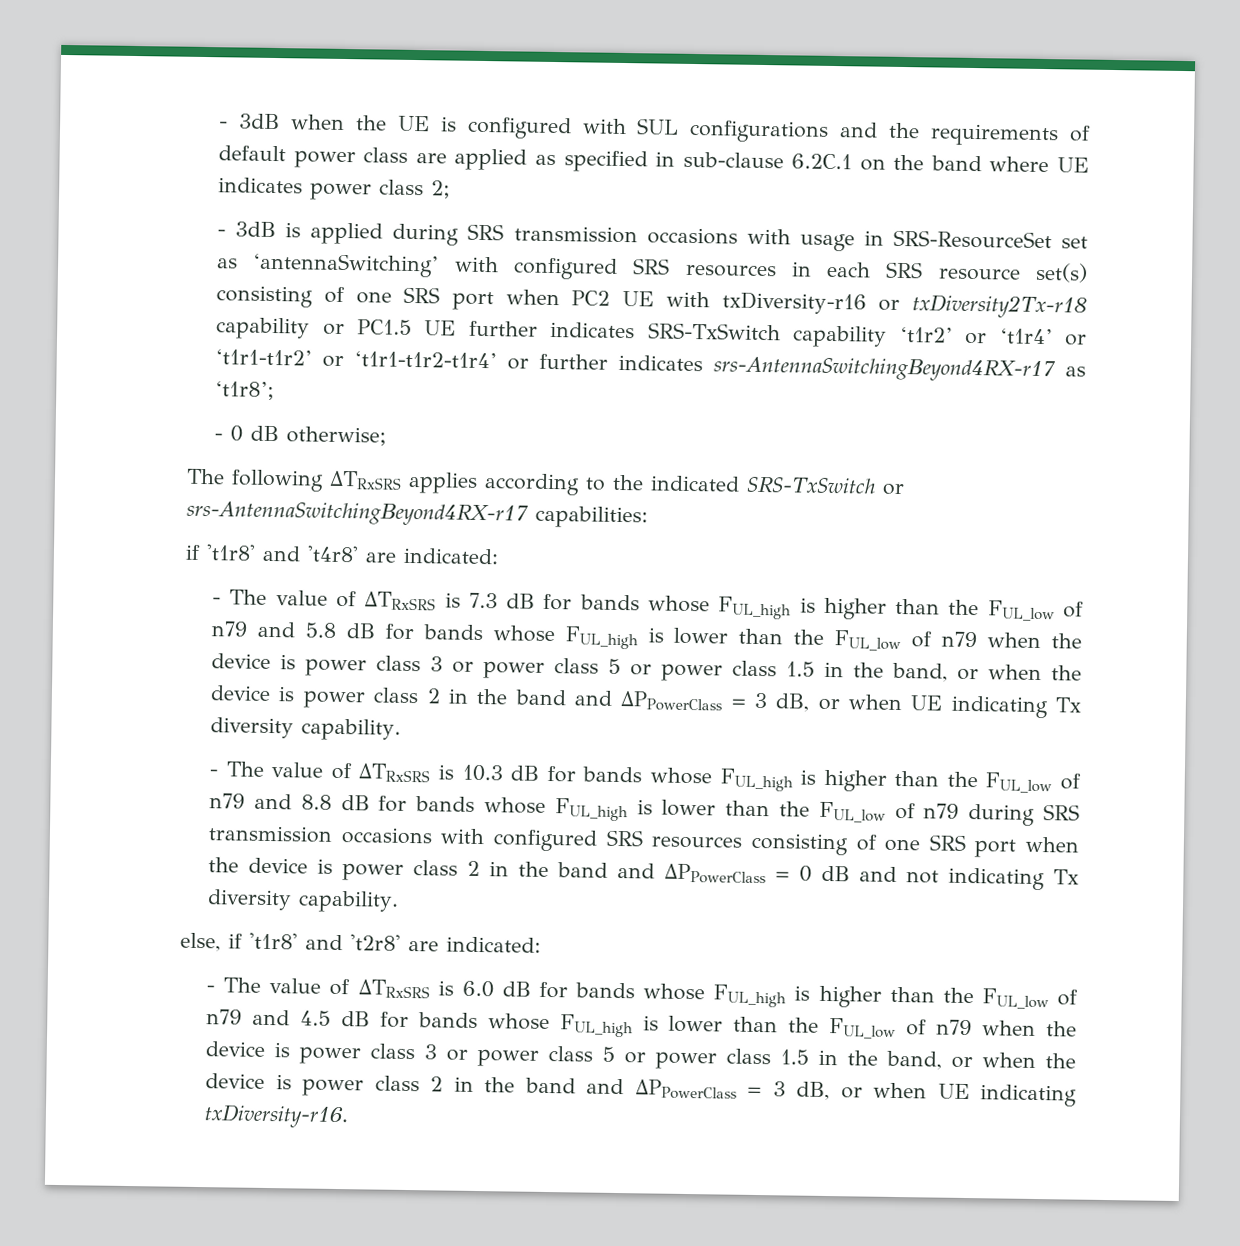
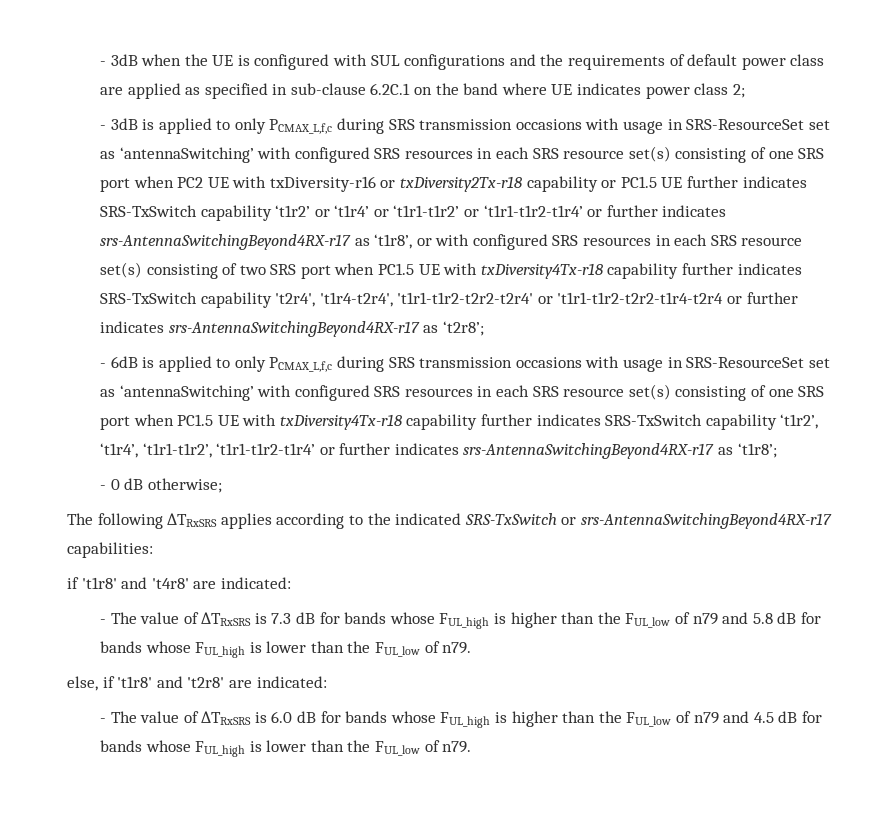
- - 3dB is applied during SRS transmission occasions with usage in SRS-ResourceSet set as ‘antennaSwitching’ with configured SRS resources in each SRS resource set(s) consisting of one SRS port when PC2 UE with txDiversity-r16 or txDiversity2Tx-r18 capability or PC1.5 UE further indicates SRS-TxSwitch capability ‘t1r2’ or ‘t1r4’ or ‘t1r1-t1r2’ or ‘t1r1-t1r2-t1r4’ or further indicates srs-AntennaSwitchingBeyond4RX-r17 as ‘t1r8’;
+ - 3dB is applied to only PCMAX_L,f,c during SRS transmission occasions with usage in SRS-ResourceSet set as ‘antennaSwitching’ with configured SRS resources in each SRS resource set(s) consisting of one SRS port when PC2 UE with txDiversity-r16 or txDiversity2Tx-r18 capability or PC1.5 UE further indicates SRS-TxSwitch capability ‘t1r2’ or ‘t1r4’ or ‘t1r1-t1r2’ or ‘t1r1-t1r2-t1r4’ or further indicates srs-AntennaSwitchingBeyond4RX-r17 as ‘t1r8’, or with configured SRS resources in each SRS resource set(s) consisting of two SRS port when PC1.5 UE with txDiversity4Tx-r18 capability further indicates SRS-TxSwitch capability 't2r4', 't1r4-t2r4', 't1r1-t1r2-t2r2-t2r4' or 't1r1-t1r2-t2r2-t1r4-t2r4 or further indicates srs-AntennaSwitchingBeyond4RX-r17 as ‘t2r8’;
+ - 6dB is applied to only PCMAX_L,f,c during SRS transmission occasions with usage in SRS-ResourceSet set as ‘antennaSwitching’ with configured SRS resources in each SRS resource set(s) consisting of one SRS port when PC1.5 UE with txDiversity4Tx-r18 capability further indicates SRS-TxSwitch capability ‘t1r2’, ‘t1r4’, ‘t1r1-t1r2’, ‘t1r1-t1r2-t1r4’ or further indicates srs-AntennaSwitchingBeyond4RX-r17 as ‘t1r8’;
- - The value of ∆TRxSRS is 7.3 dB for bands whose FUL_high is higher than the FUL_low of n79 and 5.8 dB for bands whose FUL_high is lower than the FUL_low of n79 when the device is power class 3 or power class 5 or power class 1.5 in the band, or when the device is power class 2 in the band and ΔPPowerClass = 3 dB, or when UE indicating Tx diversity capability.
- - The value of ∆TRxSRS is 10.3 dB for bands whose FUL_high is higher than the FUL_low of n79 and 8.8 dB for bands whose FUL_high is lower than the FUL_low of n79 during SRS transmission occasions with configured SRS resources consisting of one SRS port when the device is power class 2 in the band and ΔPPowerClass = 0 dB and not indicating Tx diversity capability.
+ - The value of ∆TRxSRS is 7.3 dB for bands whose FUL_high is higher than the FUL_low of n79 and 5.8 dB for bands whose FUL_high is lower than the FUL_low of n79.
- - The value of ∆TRxSRS is 6.0 dB for bands whose FUL_high is higher than the FUL_low of n79 and 4.5 dB for bands whose FUL_high is lower than the FUL_low of n79 when the device is power class 3 or power class 5 or power class 1.5 in the band, or when the device is power class 2 in the band and ΔPPowerClass = 3 dB, or when UE indicating txDiversity-r16.
+ - The value of ∆TRxSRS is 6.0 dB for bands whose FUL_high is higher than the FUL_low of n79 and 4.5 dB for bands whose FUL_high is lower than the FUL_low of n79.

